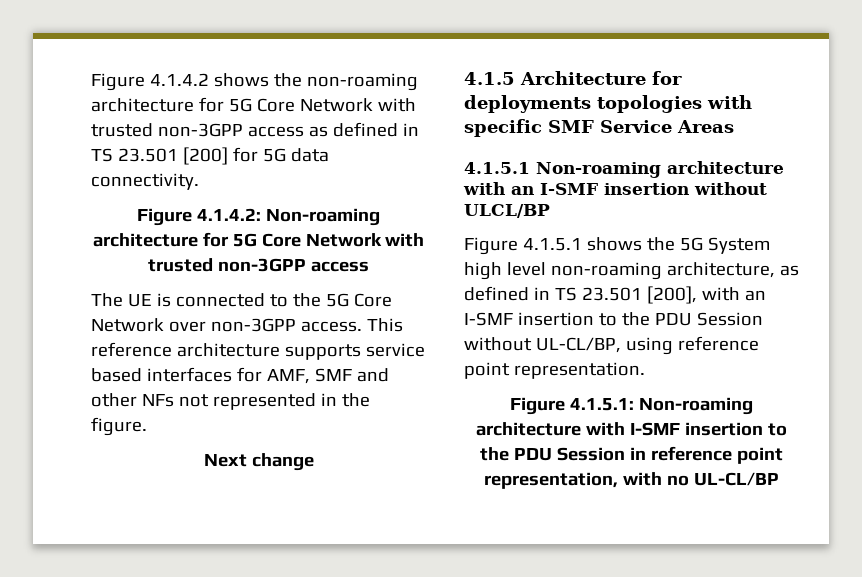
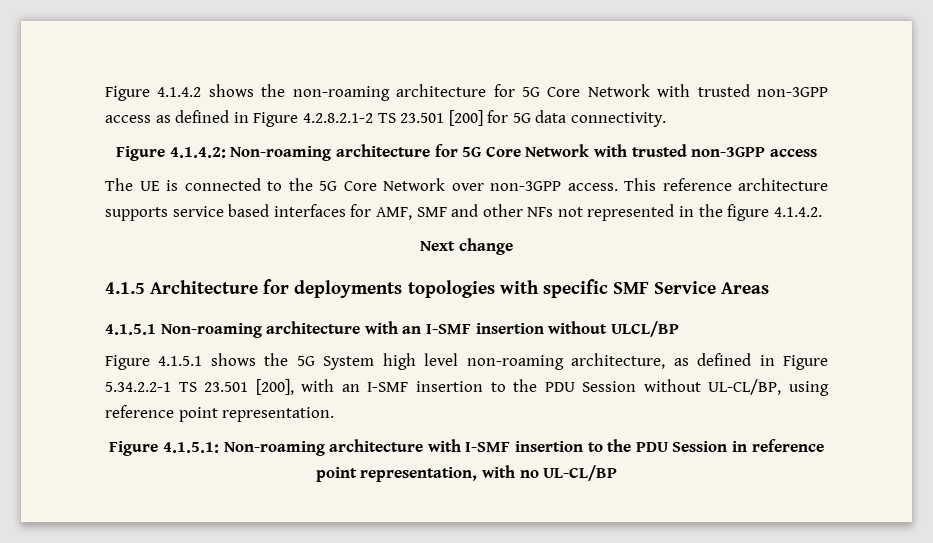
- Figure 4.1.4.2 shows the non-roaming architecture for 5G Core Network with trusted non-3GPP access as defined in TS 23.501 [200] for 5G data connectivity.
+ Figure 4.1.4.2 shows the non-roaming architecture for 5G Core Network with trusted non-3GPP access as defined in Figure 4.2.8.2.1-2 TS 23.501 [200] for 5G data connectivity.
- This reference architecture supports service based interfaces for AMF, SMF and other NFs not represented in the figure.
+ This reference architecture supports service based interfaces for AMF, SMF and other NFs not represented in the figure 4.1.4.2.
- Figure 4.1.5.1 shows the 5G System high level non-roaming architecture, as defined in TS 23.501 [200], with an I-SMF insertion to the PDU Session without UL-CL/BP, using reference point representation.
+ Figure 4.1.5.1 shows the 5G System high level non-roaming architecture, as defined in Figure 5.34.2.2-1 TS 23.501 [200], with an I-SMF insertion to the PDU Session without UL-CL/BP, using reference point representation.

